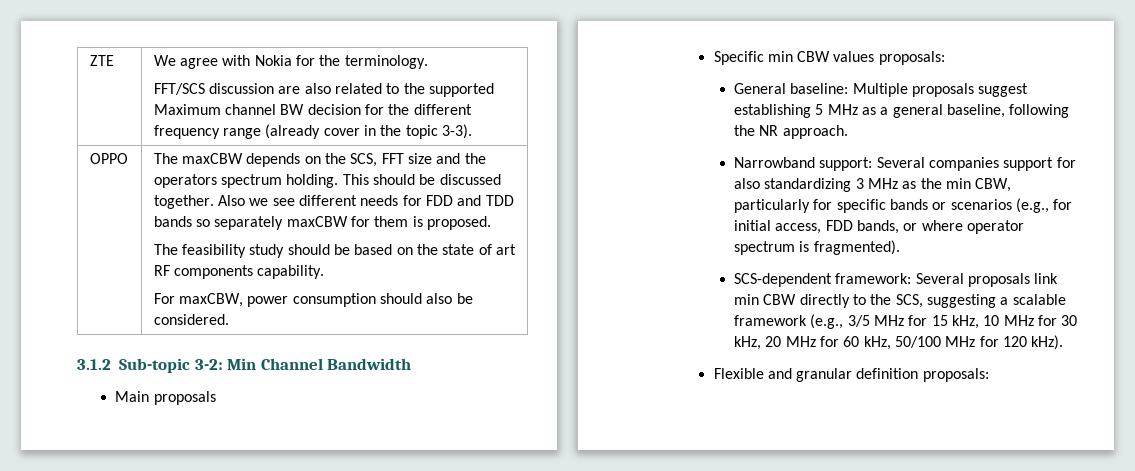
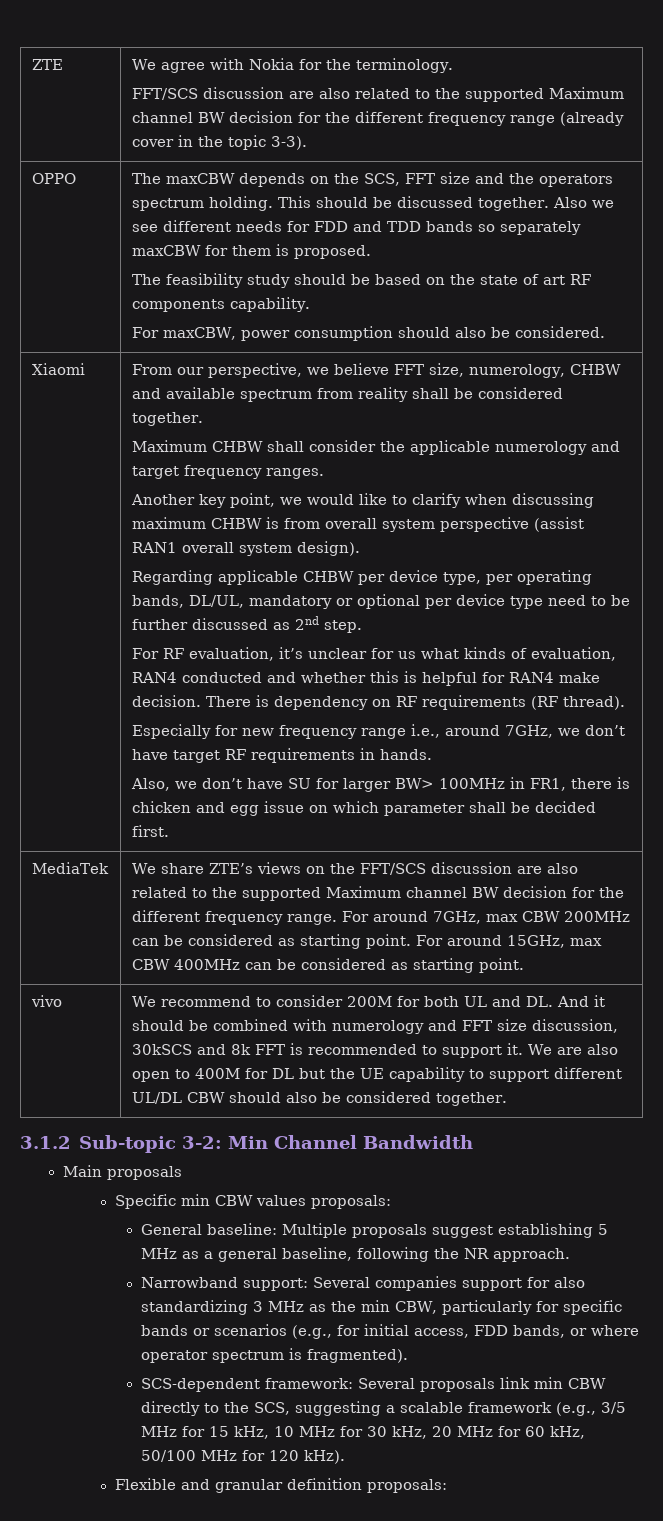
+ Xiaomi | From our perspective, we believe FFT size, numerology, CHBW and available spectrum from reality shall be considered together.
+ Maximum CHBW shall consider the applicable numerology and target frequency ranges.
+ Another key point, we would like to clarify when discussing maximum CHBW is from overall system perspective (assist RAN1 overall system design).
+ Regarding applicable CHBW per device type, per operating bands, DL/UL, mandatory or optional per device type need to be further discussed as 2nd step.
+ For RF evaluation, it’s unclear for us what kinds of evaluation, RAN4 conducted and whether this is helpful for RAN4 make decision. There is dependency on RF requirements (RF thread).
+ Especially for new frequency range i.e., around 7GHz, we don’t have target RF requirements in hands.
+ Also, we don’t have SU for larger BW> 100MHz in FR1, there is chicken and egg issue on which parameter shall be decided first.
+ MediaTek | We share ZTE’s views on the FFT/SCS discussion are also related to the supported Maximum channel BW decision for the different frequency range. For around 7GHz, max CBW 200MHz can be considered as starting point. For around 15GHz, max CBW 400MHz can be considered as starting point.
+ vivo | We recommend to consider 200M for both UL and DL. And it should be combined with numerology and FFT size discussion, 30kSCS and 8k FFT is recommended to support it. We are also open to 400M for DL but the UE capability to support different UL/DL CBW should also be considered together.

